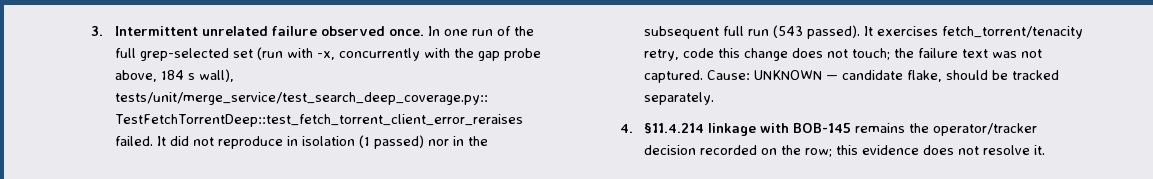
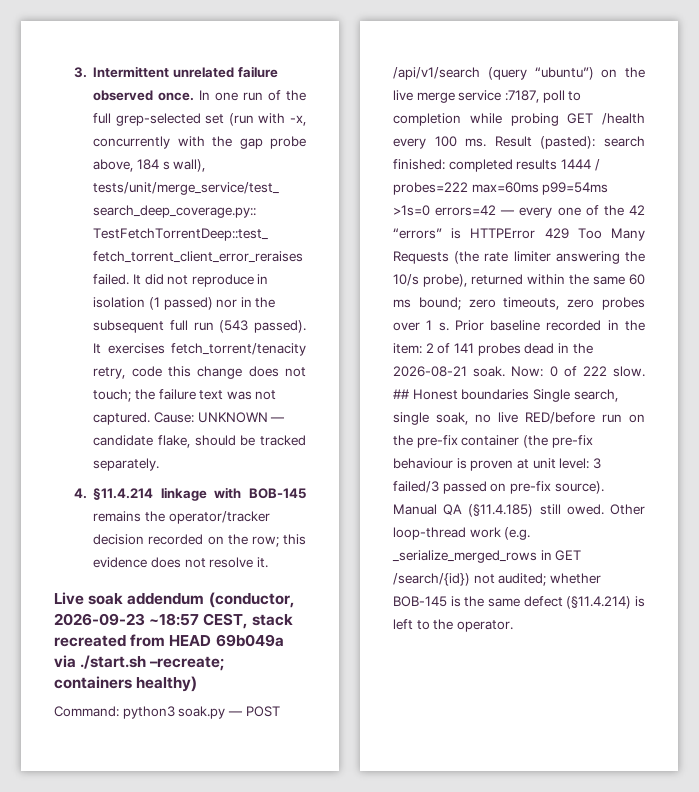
+ Live soak addendum (conductor, 2026-09-23 ~18:57 CEST, stack recreated from HEAD 69b049a via ./start.sh –recreate; containers healthy)
+ Command: python3 soak.py — POST /api/v1/search (query “ubuntu”) on the live merge service :7187, poll to completion while probing GET /health every 100 ms. Result (pasted): search finished: completed results 1444 / probes=222 max=60ms p99=54ms >1s=0 errors=42 — every one of the 42 “errors” is HTTPError 429 Too Many Requests (the rate limiter answering the 10/s probe), returned within the same 60 ms bound; zero timeouts, zero probes over 1 s. Prior baseline recorded in the item: 2 of 141 probes dead in the 2026-08-21 soak. Now: 0 of 222 slow. ## Honest boundaries Single search, single soak, no live RED/before run on the pre-fix container (the pre-fix behaviour is proven at unit level: 3 failed/3 passed on pre-fix source). Manual QA (§11.4.185) still owed. Other loop-thread work (e.g. _serialize_merged_rows in GET /search/{id}) not audited; whether BOB-145 is the same defect (§11.4.214) is left to the operator.

